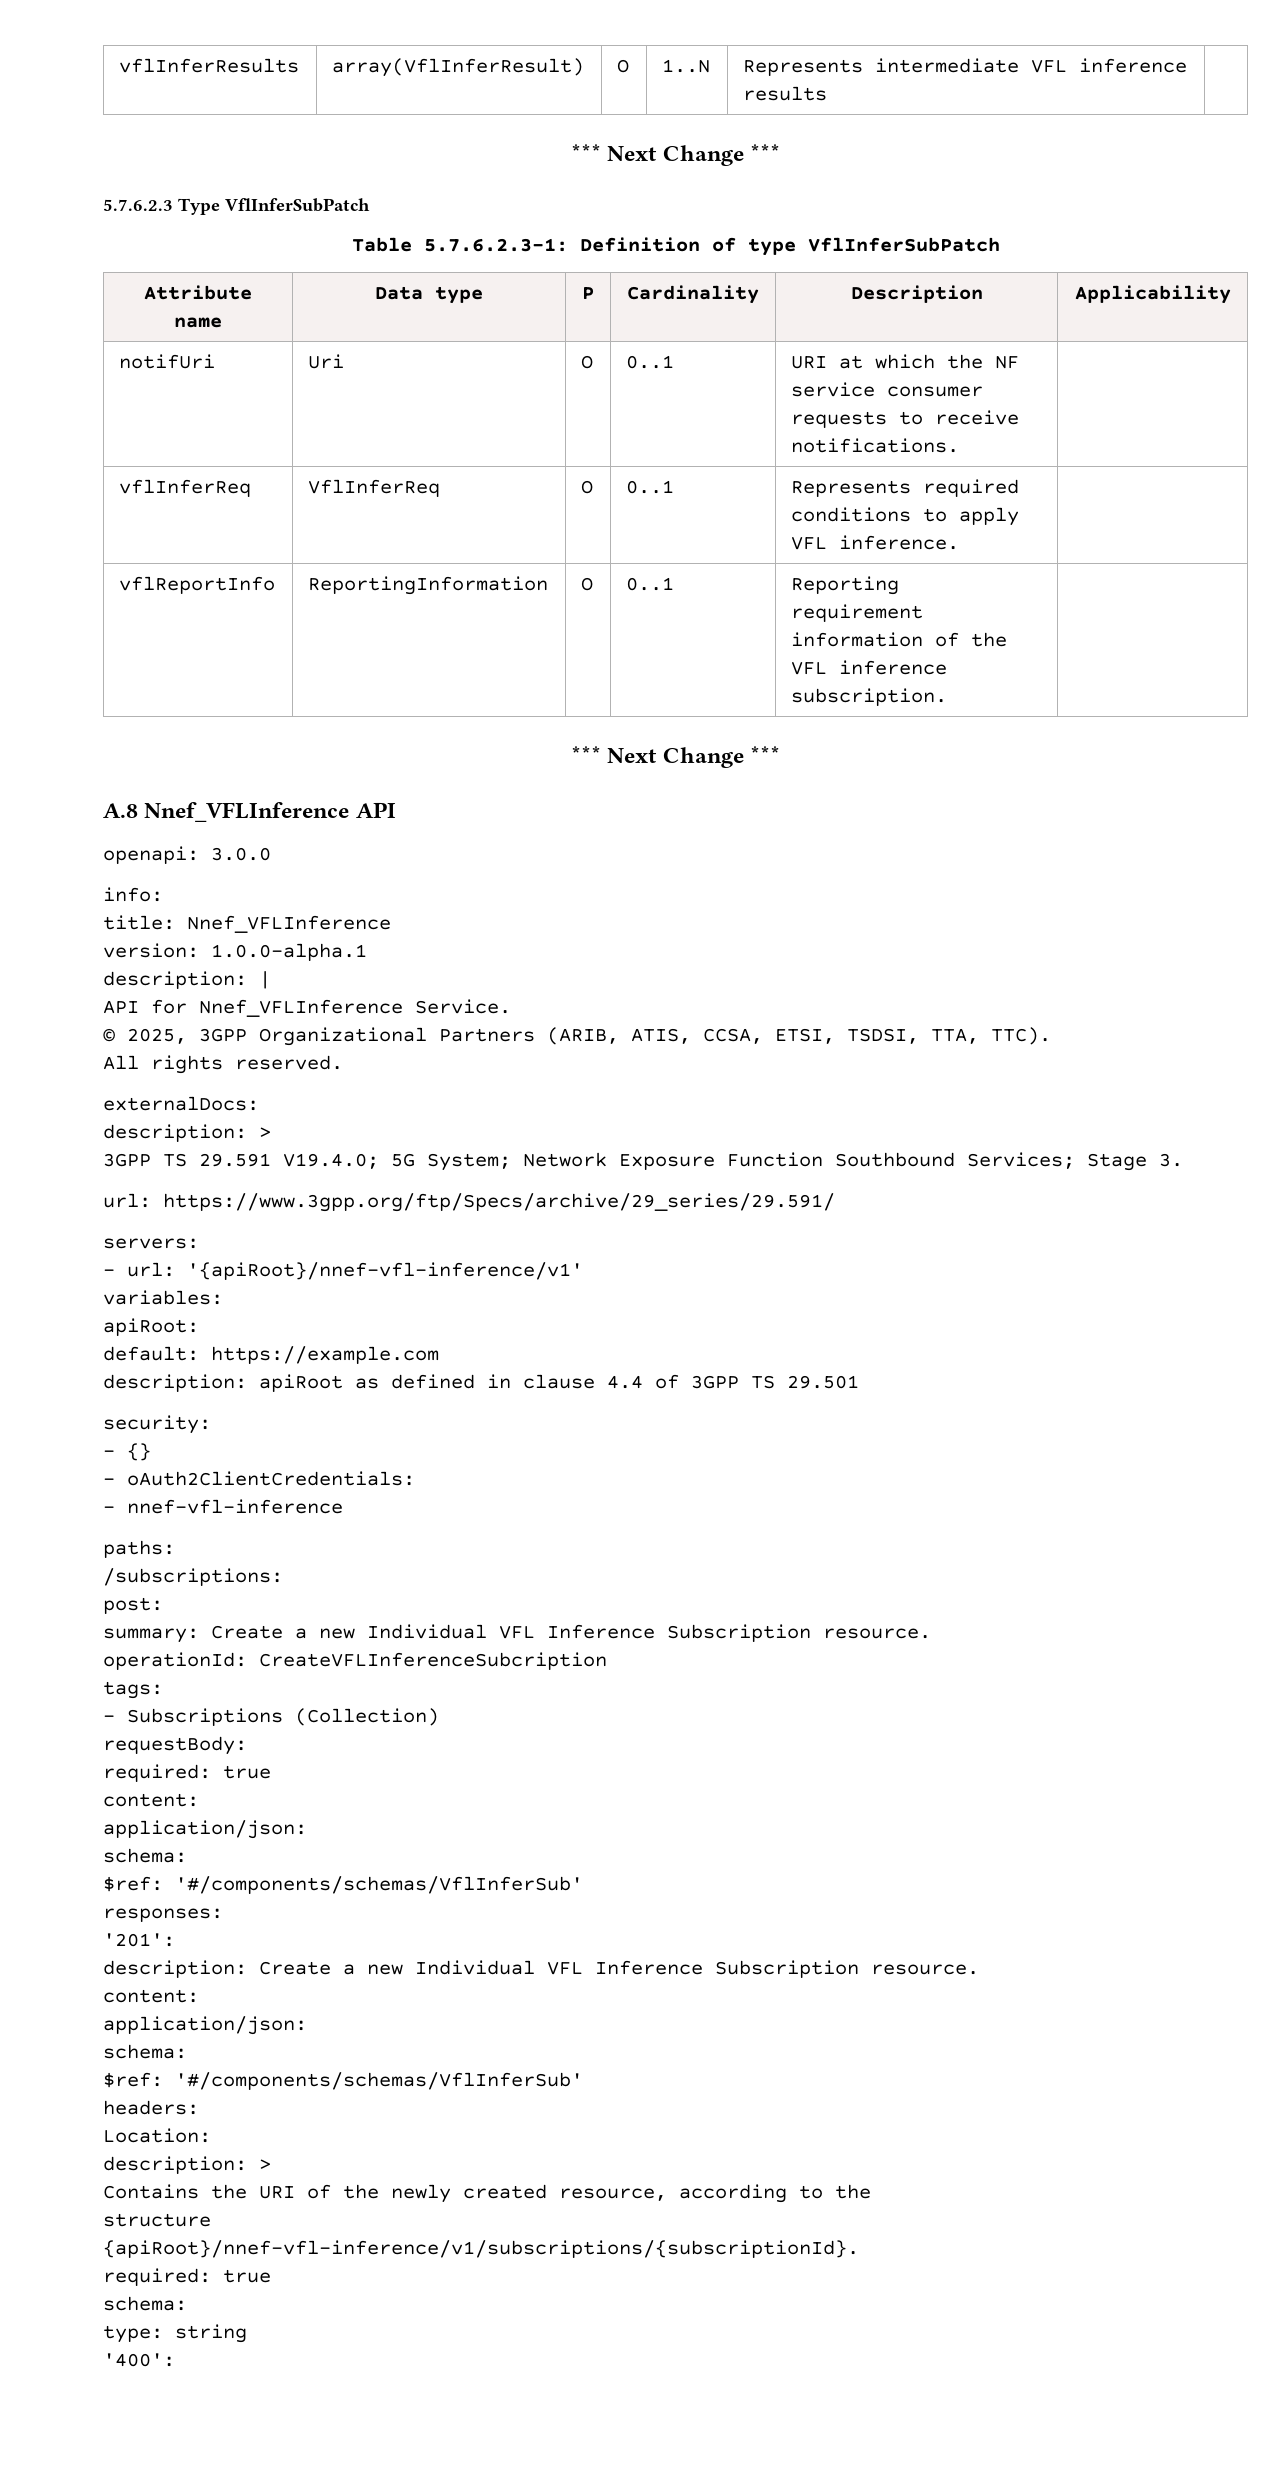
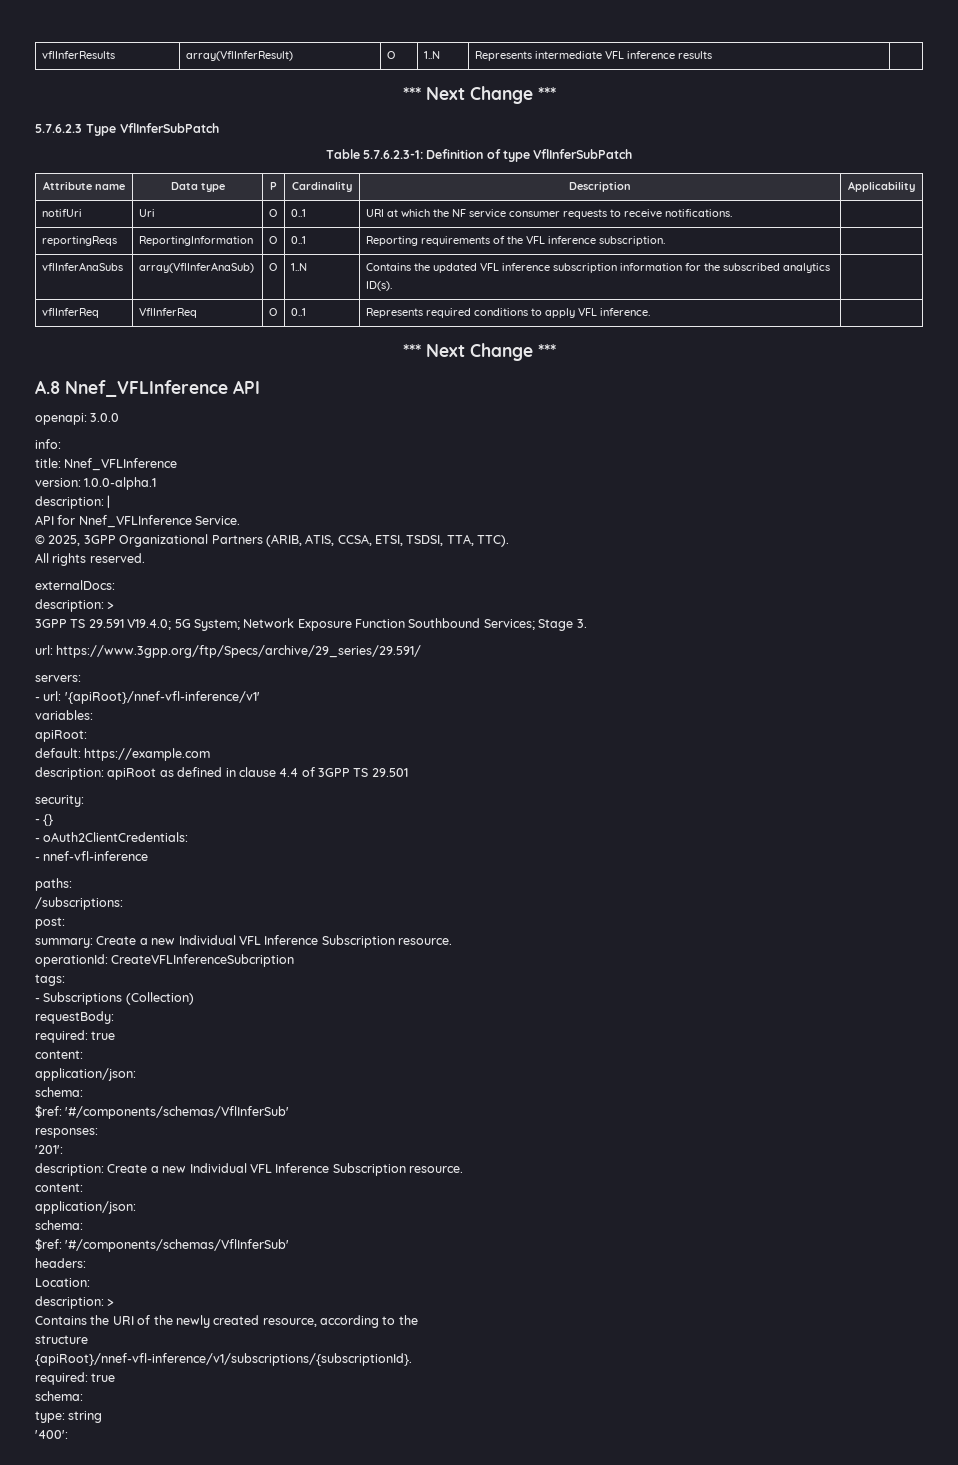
+ reportingReqs | ReportingInformation | O | 0..1 | Reporting requirements of the VFL inference subscription. |
+ vflInferAnaSubs | array(VflInferAnaSub) | O | 1..N | Contains the updated VFL inference subscription information for the subscribed analytics ID(s). |
- vflReportInfo | ReportingInformation | O | 0..1 | Reporting requirement information of the VFL inference subscription. |

